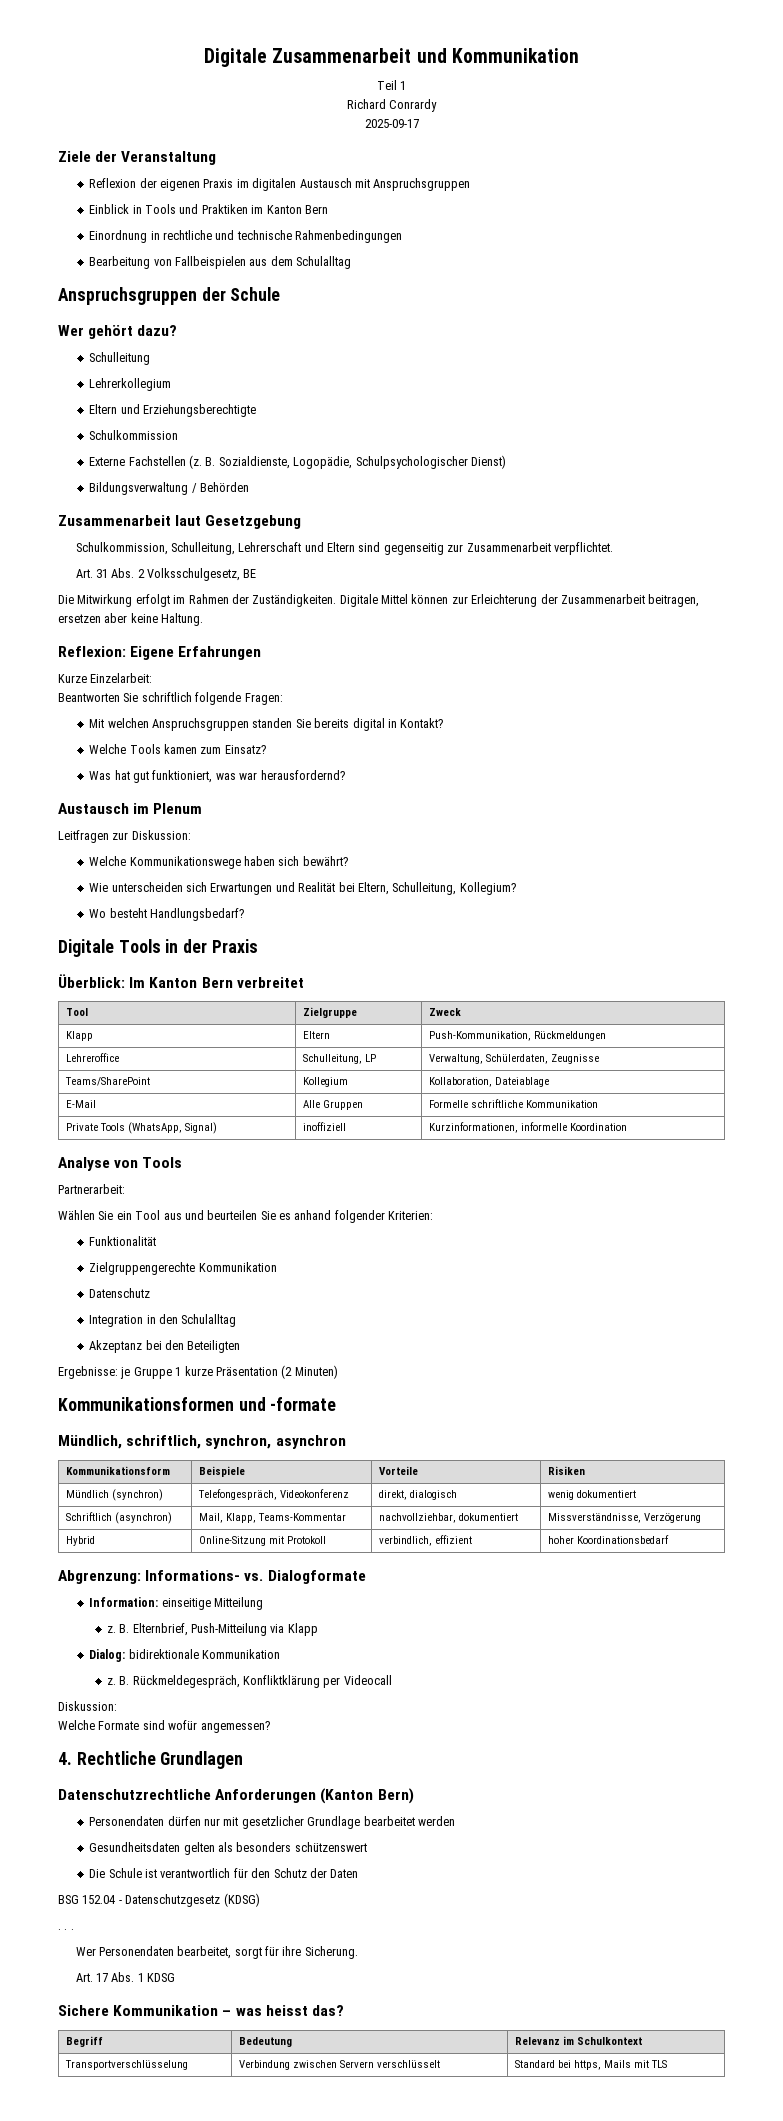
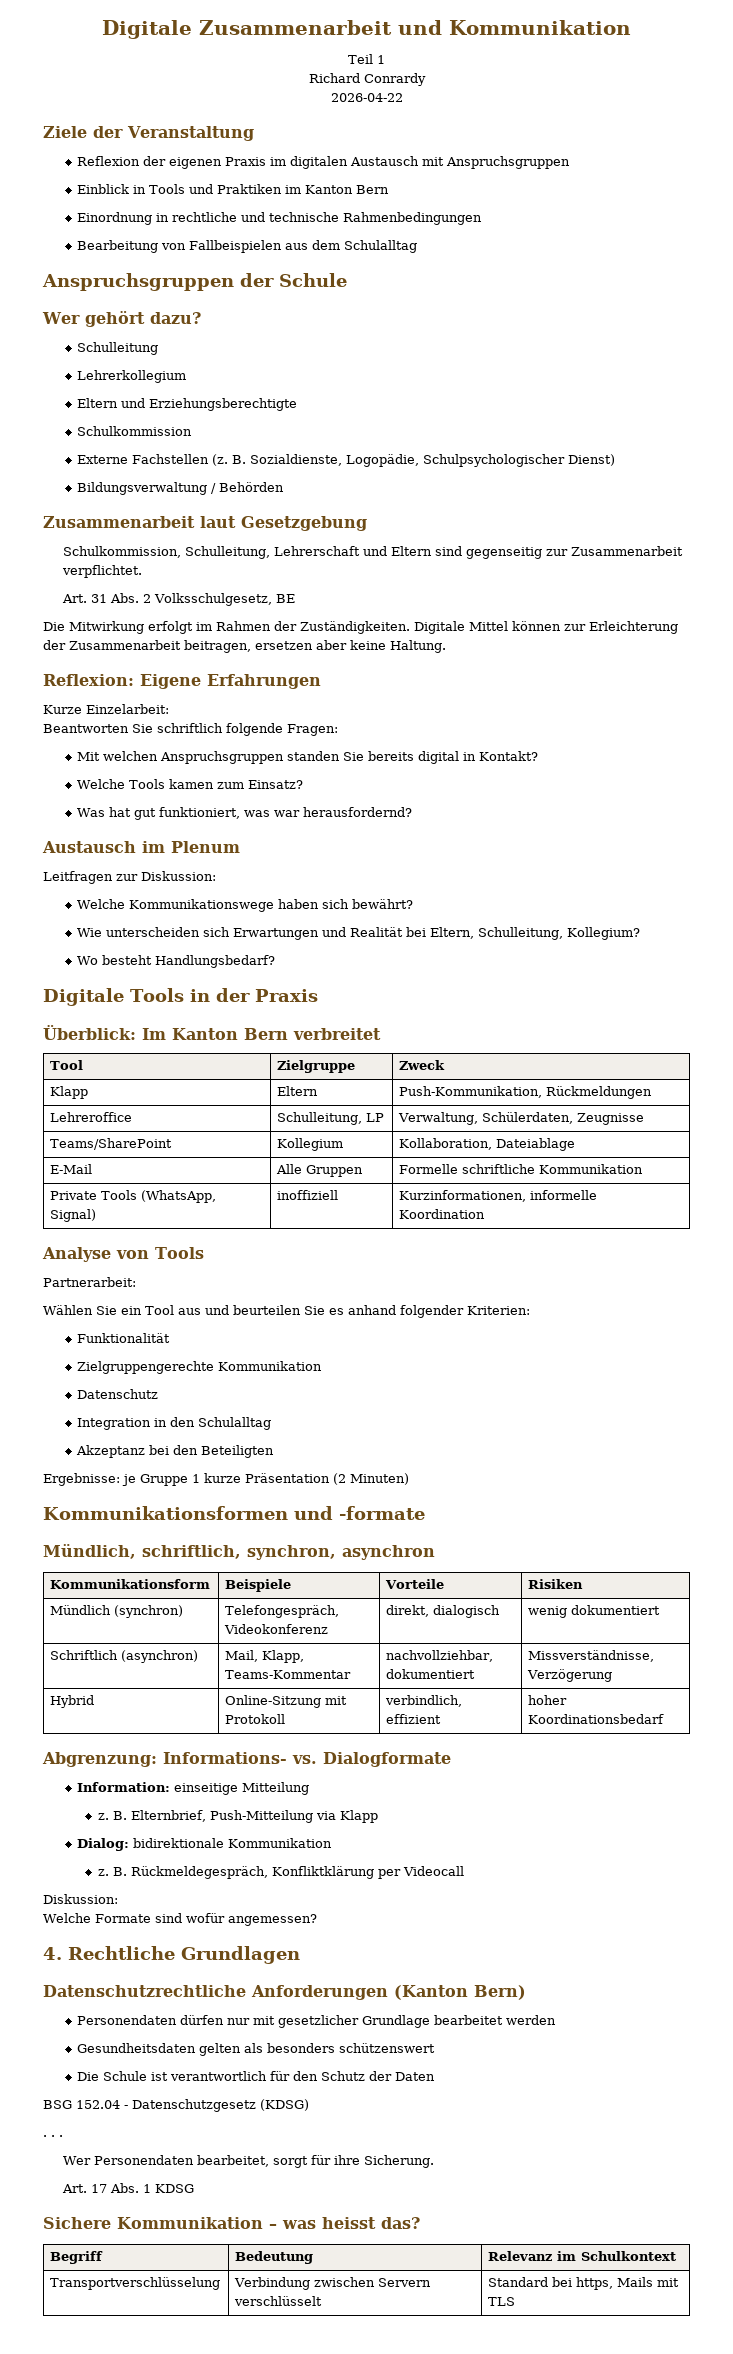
- 2025-09-17
+ 2026-04-22

